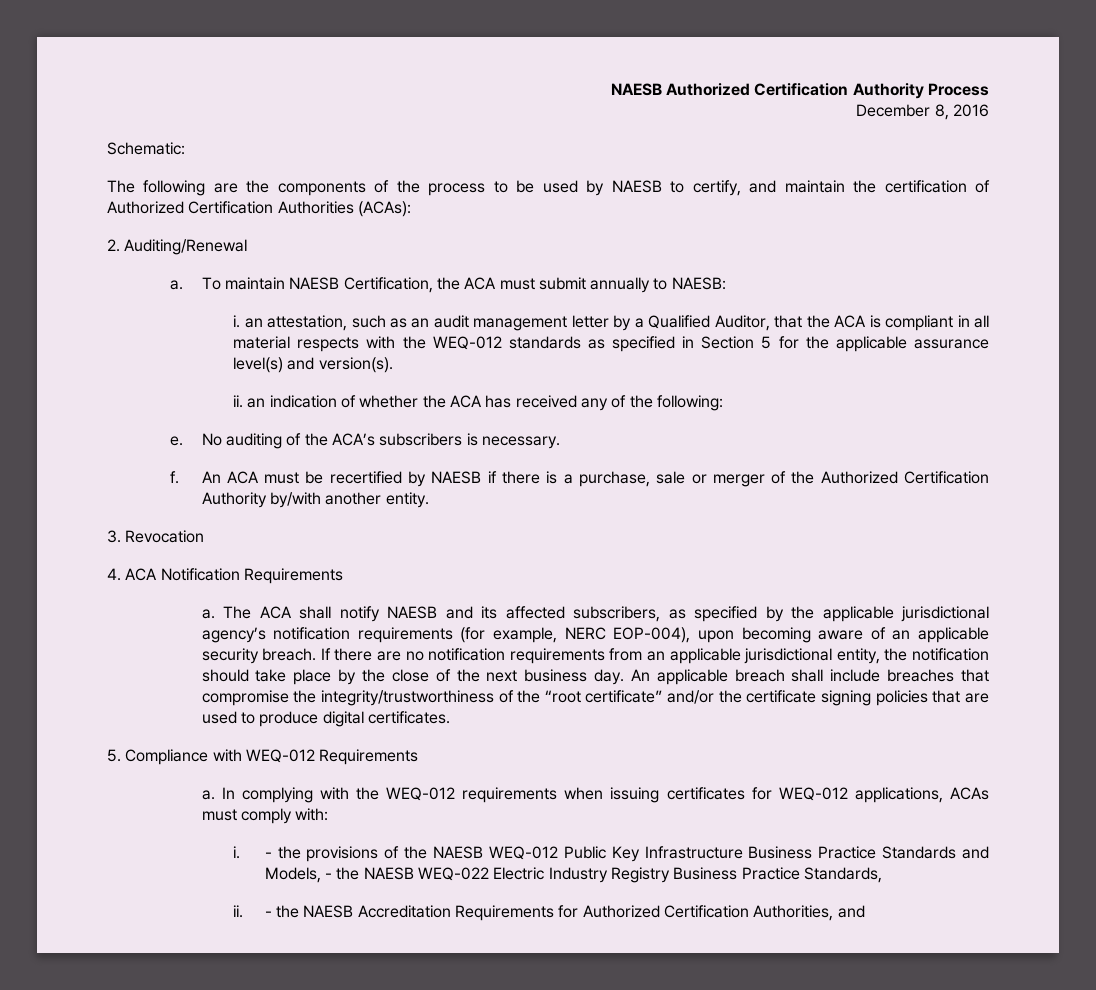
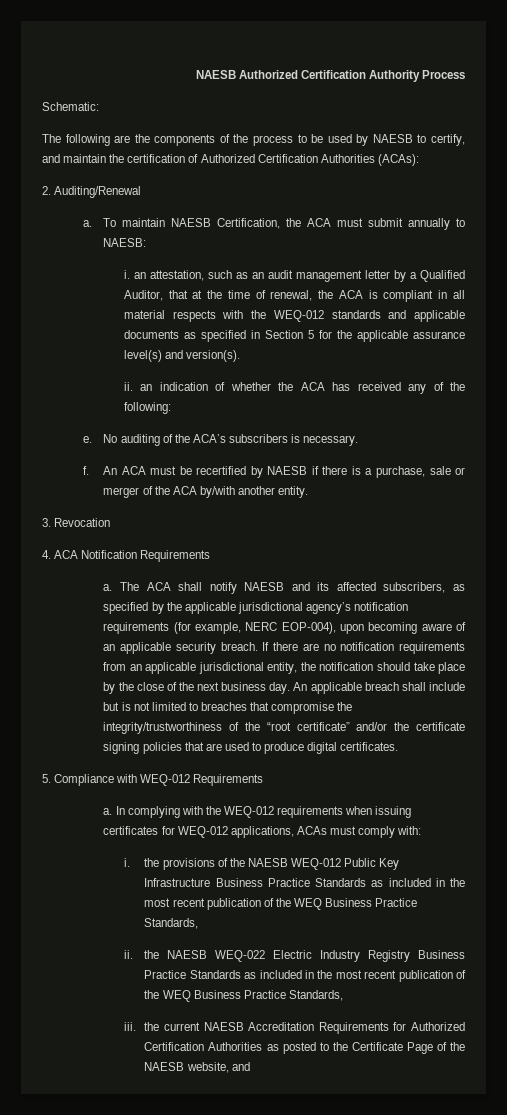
- December 8, 2016
- i. an attestation, such as an audit management letter by a Qualified Auditor, that the ACA is compliant in all material respects with the WEQ-012 standards as specified in Section 5 for the applicable assurance level(s) and version(s).
+ i. an attestation, such as an audit management letter by a Qualified Auditor, that at the time of renewal, the ACA is compliant in all material respects with the WEQ-012 standards and applicable documents as specified in Section 5 for the applicable assurance level(s) and version(s).
- An ACA must be recertified by NAESB if there is a purchase, sale or merger of the Authorized Certification Authority by/with another entity.
+ An ACA must be recertified by NAESB if there is a purchase, sale or merger of the ACA by/with another entity.
- An applicable breach shall include breaches that compromise the integrity/trustworthiness of the “root certificate” and/or the certificate signing policies that are used to produce digital certificates.
+ An applicable breach shall include but is not limited to breaches that compromise the integrity/trustworthiness of the “root certificate” and/or the certificate signing policies that are used to produce digital certificates.
- i. - the provisions of the NAESB WEQ-012 Public Key Infrastructure Business Practice Standards and Models, - the NAESB WEQ-022 Electric Industry Registry Business Practice Standards,
- ii. - the NAESB Accreditation Requirements for Authorized Certification Authorities, and
+ i. the provisions of the NAESB WEQ-012 Public Key Infrastructure Business Practice Standards as included in the most recent publication of the WEQ Business Practice Standards,
+ ii. the NAESB WEQ-022 Electric Industry Registry Business Practice Standards as included in the most recent publication of the WEQ Business Practice Standards,
+ iii. the current NAESB Accreditation Requirements for Authorized Certification Authorities as posted to the Certificate Page of the NAESB website, and

